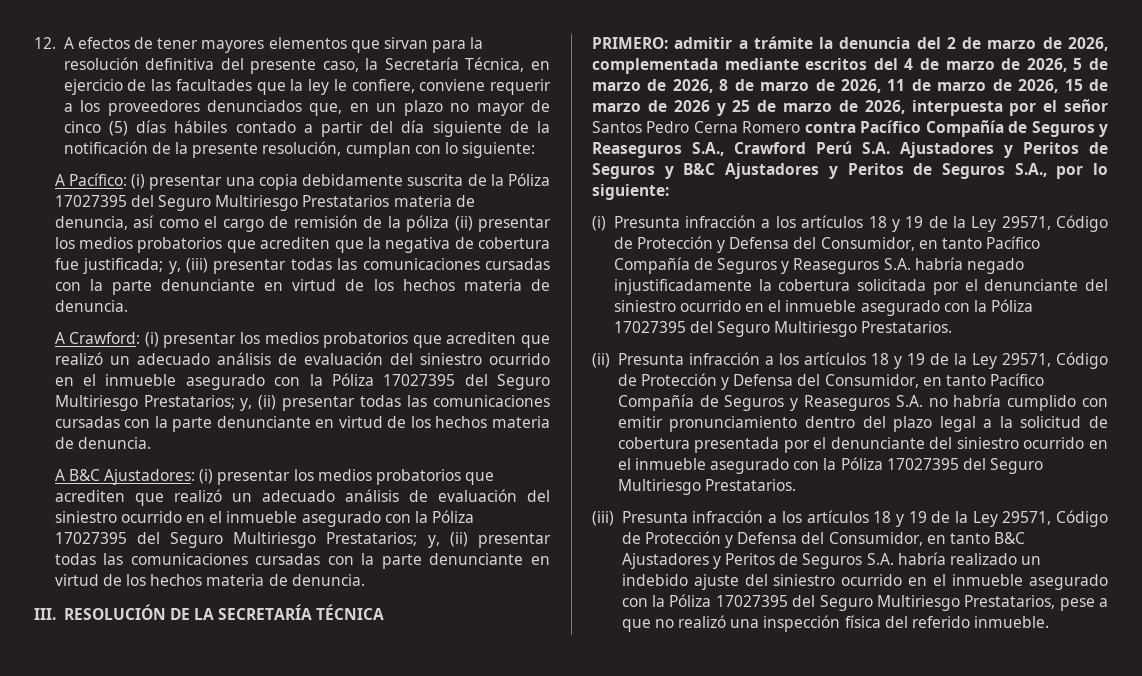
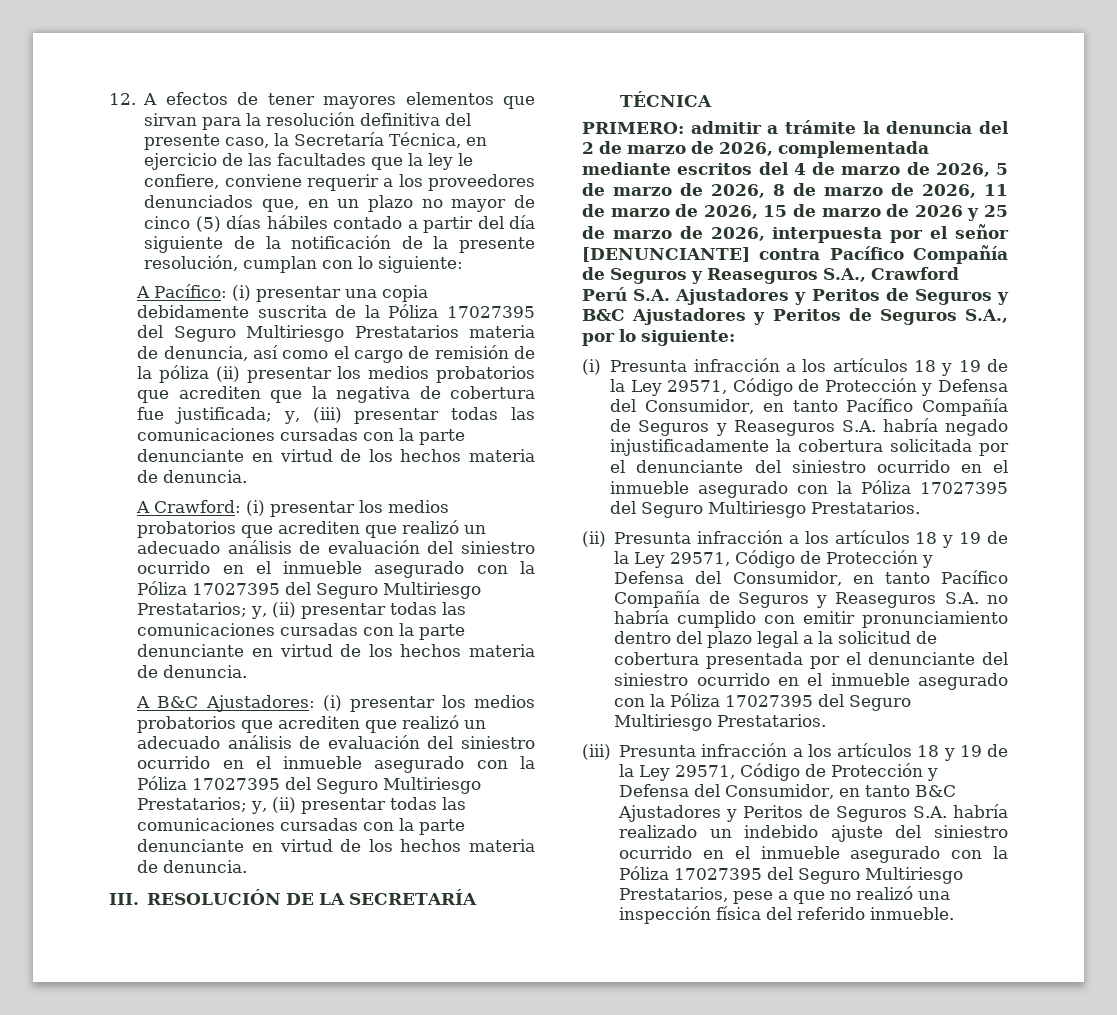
- admitir a trámite la denuncia del 2 de marzo de 2026, complementada mediante escritos del 4 de marzo de 2026, 5 de marzo de 2026, 8 de marzo de 2026, 11 de marzo de 2026, 15 de marzo de 2026 y 25 de marzo de 2026, interpuesta por el señor Santos Pedro Cerna Romero contra Pacífico Compañía de Seguros y Reaseguros S.A., Crawford Perú S.A. Ajustadores y Peritos de Seguros y B&C Ajustadores y Peritos de Seguros S.A., por lo siguiente:
+ admitir a trámite la denuncia del 2 de marzo de 2026, complementada mediante escritos del 4 de marzo de 2026, 5 de marzo de 2026, 8 de marzo de 2026, 11 de marzo de 2026, 15 de marzo de 2026 y 25 de marzo de 2026, interpuesta por el señor [DENUNCIANTE] contra Pacífico Compañía de Seguros y Reaseguros S.A., Crawford Perú S.A. Ajustadores y Peritos de Seguros y B&C Ajustadores y Peritos de Seguros S.A., por lo siguiente:

